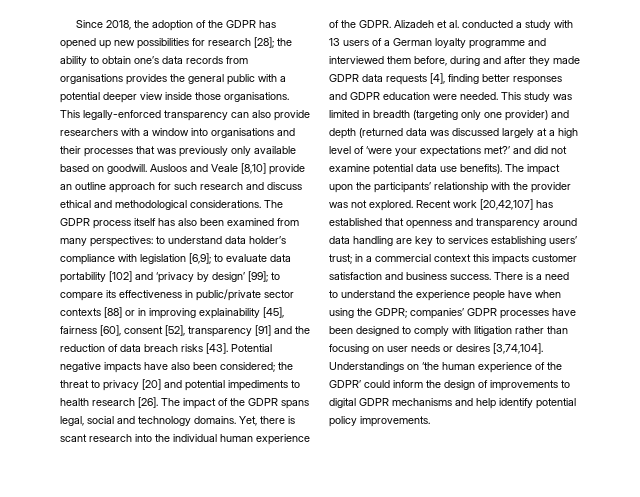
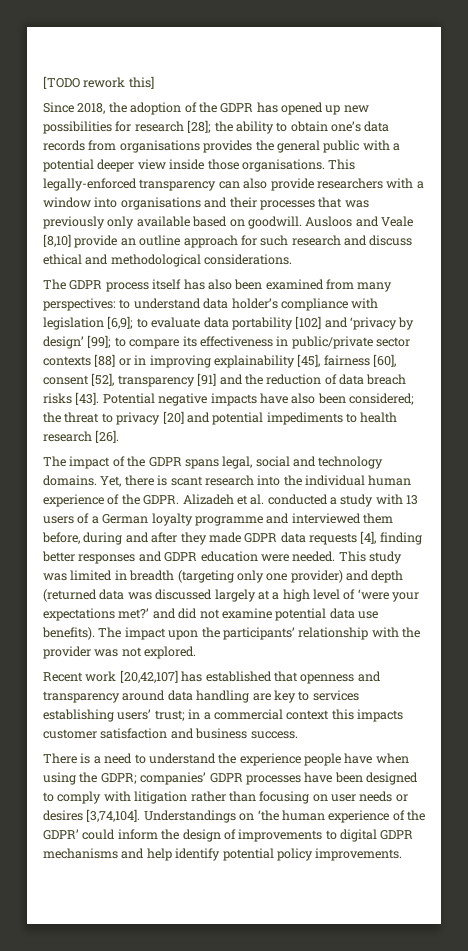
+ [TODO rework this]
- Ausloos and Veale [8,10] provide an outline approach for such research and discuss ethical and methodological considerations. The GDPR process itself has also been examined from many perspectives:
+ Ausloos and Veale [8,10] provide an outline approach for such research and discuss ethical and methodological considerations.
+ The GDPR process itself has also been examined from many perspectives:
- Potential negative impacts have also been considered; the threat to privacy [20] and potential impediments to health research [26]. The impact of the GDPR spans legal, social and technology domains.
+ Potential negative impacts have also been considered; the threat to privacy [20] and potential impediments to health research [26].
+ The impact of the GDPR spans legal, social and technology domains.
- The impact upon the participants’ relationship with the provider was not explored. Recent work [20,42,107] has established that openness and transparency around data handling are key to services establishing users’ trust;
+ The impact upon the participants’ relationship with the provider was not explored.
+ Recent work [20,42,107] has established that openness and transparency around data handling are key to services establishing users’ trust;
- in a commercial context this impacts customer satisfaction and business success. There is a need to understand the experience people have when using the GDPR;
+ in a commercial context this impacts customer satisfaction and business success.
+ There is a need to understand the experience people have when using the GDPR;

